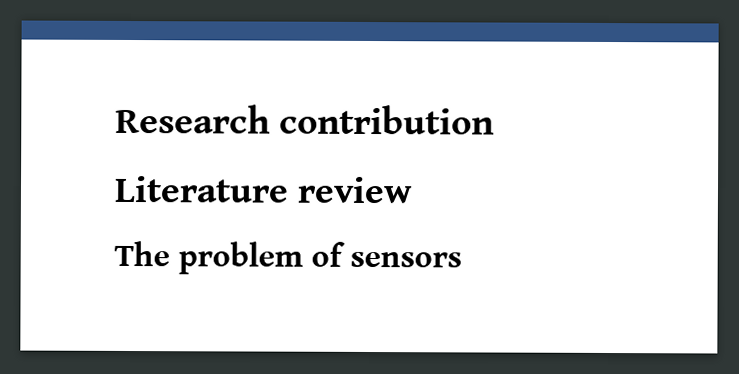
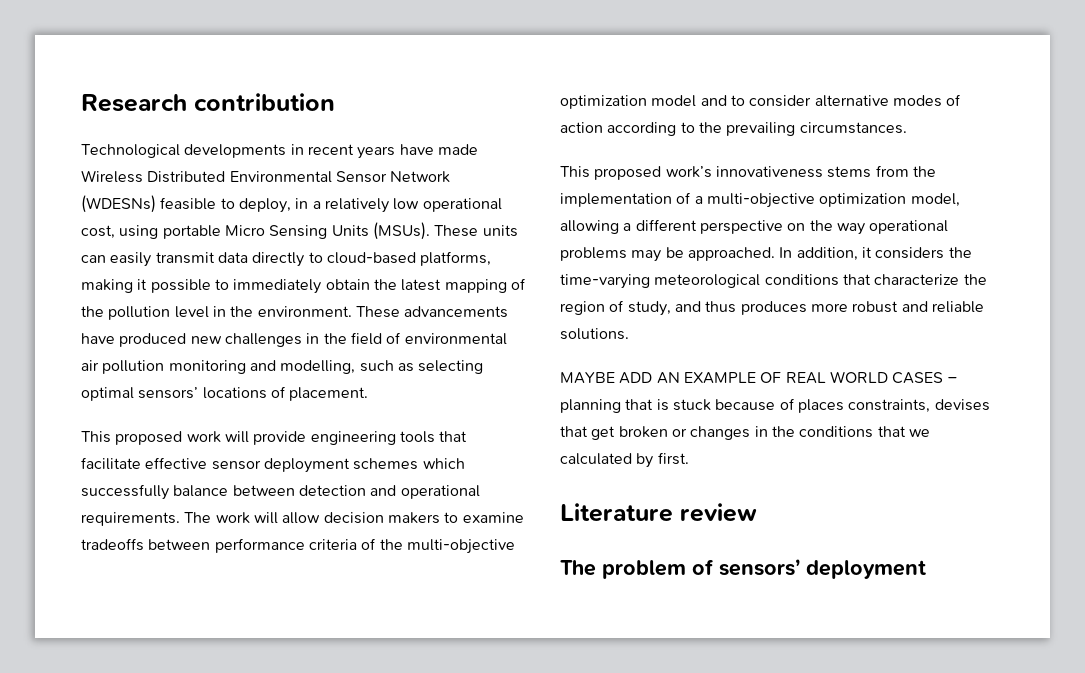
+ Technological developments in recent years have made Wireless Distributed Environmental Sensor Network (WDESNs) feasible to deploy, in a relatively low operational cost, using portable Micro Sensing Units (MSUs). These units can easily transmit data directly to cloud-based platforms, making it possible to immediately obtain the latest mapping of the pollution level in the environment. These advancements have produced new challenges in the field of environmental air pollution monitoring and modelling, such as selecting optimal sensors’ locations of placement.
+ This proposed work will provide engineering tools that facilitate effective sensor deployment schemes which successfully balance between detection and operational requirements. The work will allow decision makers to examine tradeoffs between performance criteria of the multi-objective optimization model and to consider alternative modes of action according to the prevailing circumstances.
+ This proposed work’s innovativeness stems from the implementation of a multi-objective optimization model, allowing a different perspective on the way operational problems may be approached. In addition, it considers the time-varying meteorological conditions that characterize the region of study, and thus produces more robust and reliable solutions.
+ MAYBE ADD AN EXAMPLE OF REAL WORLD CASES – planning that is stuck because of places constraints, devises that get broken or changes in the conditions that we calculated by first.
- The problem of sensors
+ The problem of sensors’ deployment

